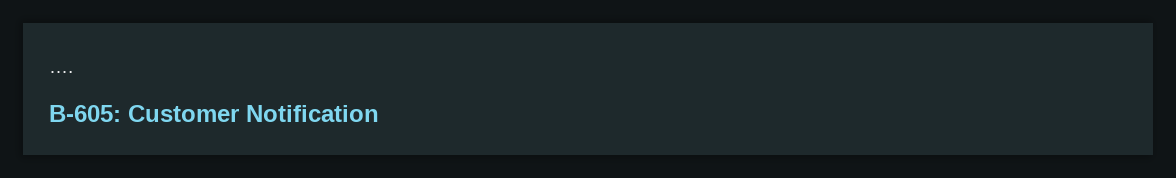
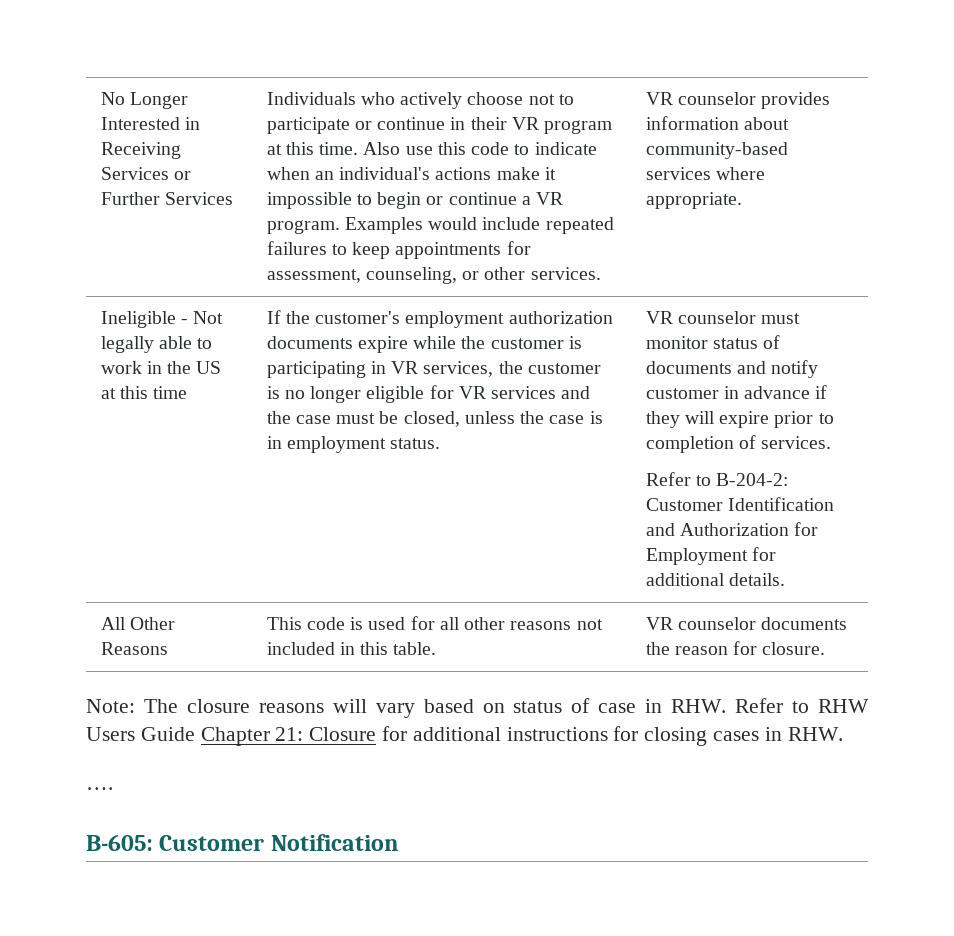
+ No Longer Interested in Receiving Services or Further Services | Individuals who actively choose not to participate or continue in their VR program at this time. Also use this code to indicate when an individual's actions make it impossible to begin or continue a VR program. Examples would include repeated failures to keep appointments for assessment, counseling, or other services. | VR counselor provides information about community-based services where appropriate.
+ Ineligible - Not legally able to work in the US at this time | If the customer's employment authorization documents expire while the customer is participating in VR services, the customer is no longer eligible for VR services and the case must be closed, unless the case is in employment status. | VR counselor must monitor status of documents and notify customer in advance if they will expire prior to completion of services.
+ Refer to B-204-2: Customer Identification and Authorization for Employment for additional details.
+ All Other Reasons | This code is used for all other reasons not included in this table. | VR counselor documents the reason for closure.
+ Note: The closure reasons will vary based on status of case in RHW. Refer to RHW Users Guide Chapter 21: Closure for additional instructions for closing cases in RHW.

